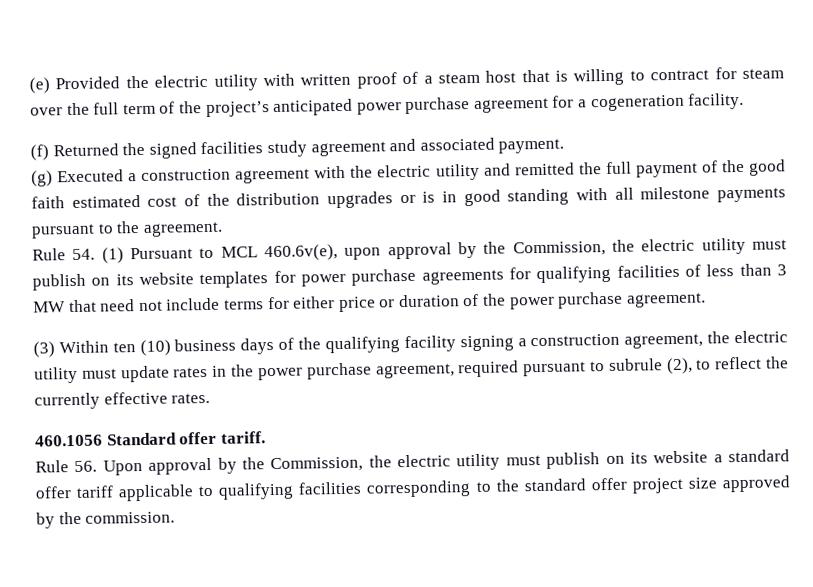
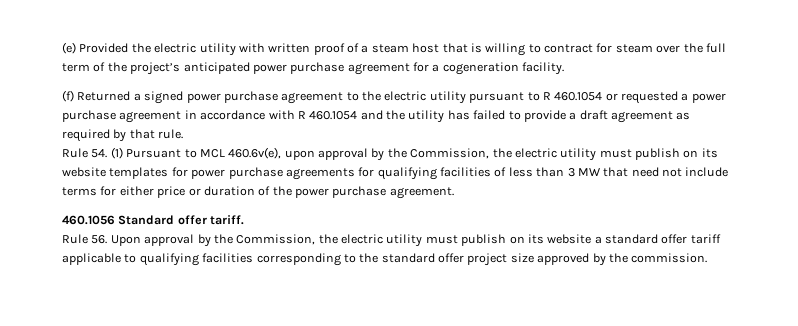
- (f) Returned the signed facilities study agreement and associated payment.
- (g) Executed a construction agreement with the electric utility and remitted the full payment of the good faith estimated cost of the distribution upgrades or is in good standing with all milestone payments pursuant to the agreement.
+ (f) Returned a signed power purchase agreement to the electric utility pursuant to R 460.1054 or requested a power purchase agreement in accordance with R 460.1054 and the utility has failed to provide a draft agreement as required by that rule.
- (3) Within ten (10) business days of the qualifying facility signing a construction agreement, the electric utility must update rates in the power purchase agreement, required pursuant to subrule (2), to reflect the currently effective rates.

